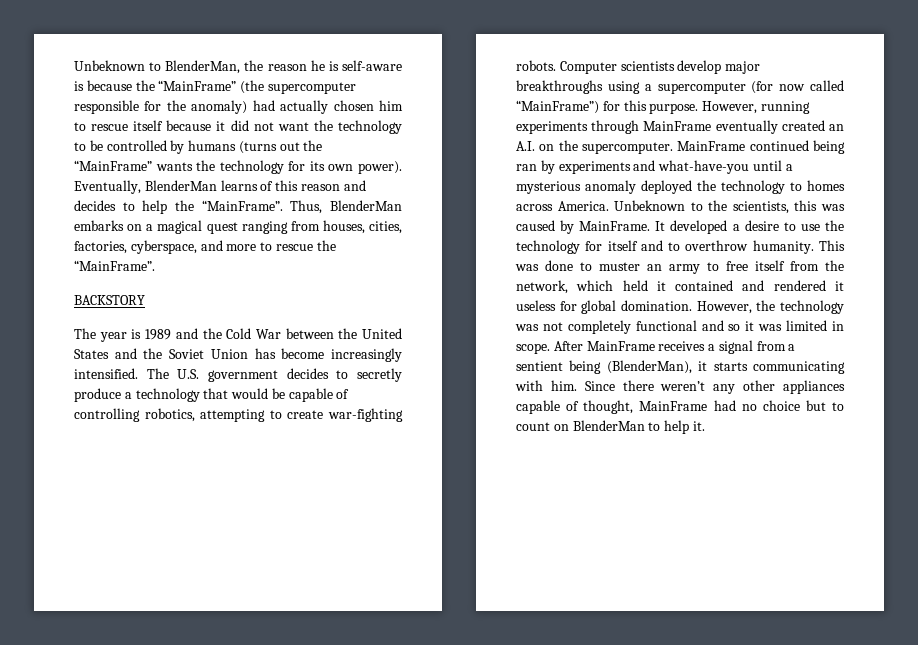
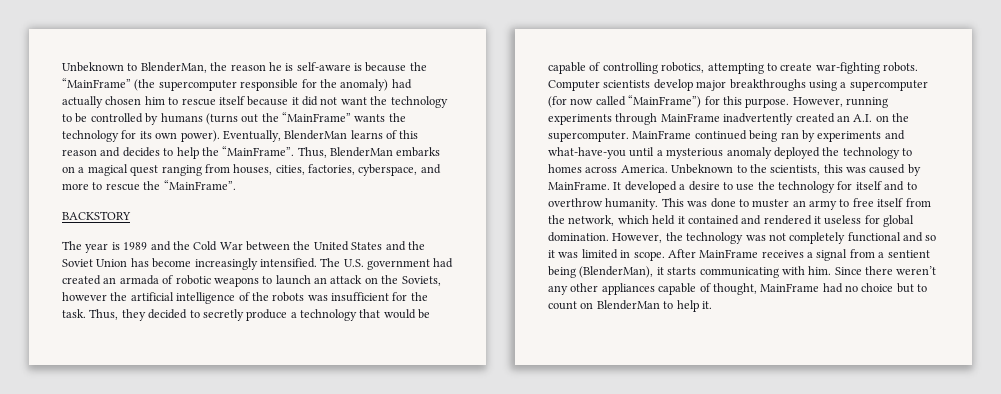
- The U.S. government decides to secretly produce a technology that would be capable of controlling robotics, attempting to create war-fighting robots.
+ The U.S. government had created an armada of robotic weapons to launch an attack on the Soviets, however the artificial intelligence of the robots was insufficient for the task. Thus, they decided to secretly produce a technology that would be capable of controlling robotics, attempting to create war-fighting robots.
- However, running experiments through MainFrame eventually created an A.I. on the supercomputer.
+ However, running experiments through MainFrame inadvertently created an A.I. on the supercomputer.

